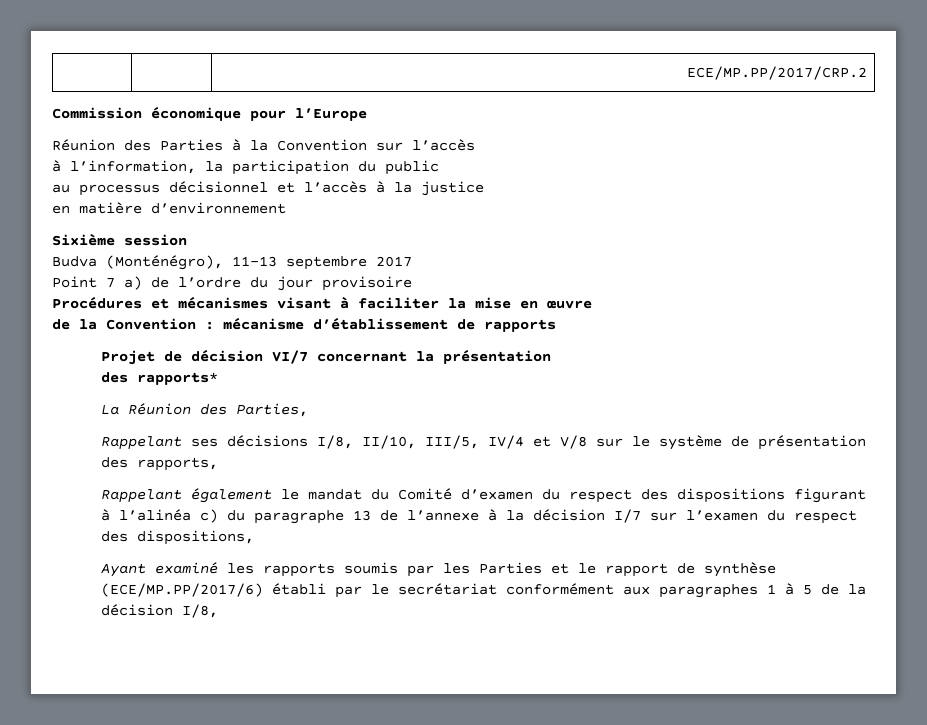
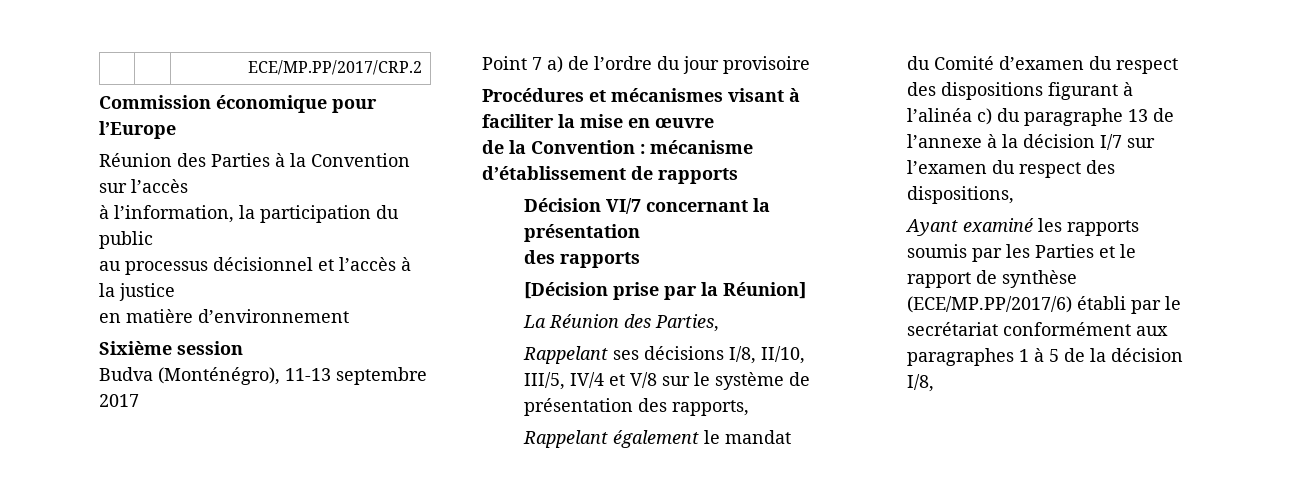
- Projet de décision VI/7 concernant la présentation
+ Décision VI/7 concernant la présentation
- des rapports*
+ des rapports
+ [Décision prise par la Réunion]

